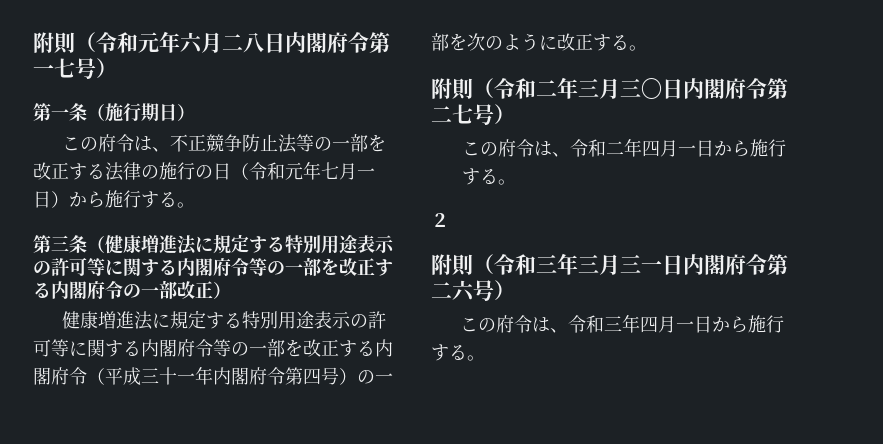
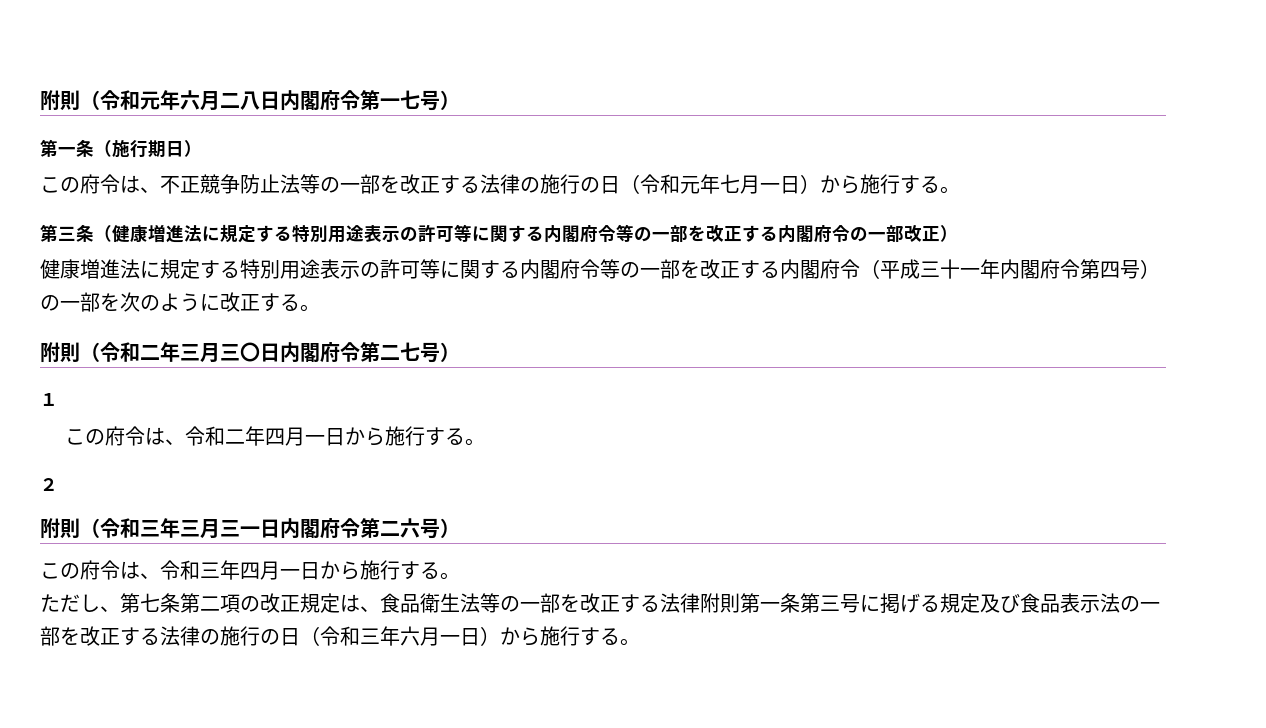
+ １
+ ただし、第七条第二項の改正規定は、食品衛生法等の一部を改正する法律附則第一条第三号に掲げる規定及び食品表示法の一部を改正する法律の施行の日（令和三年六月一日）から施行する。

